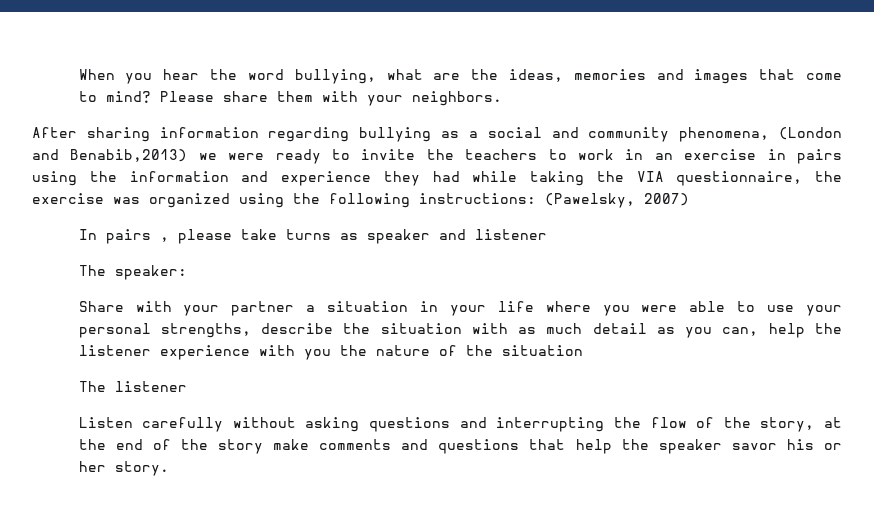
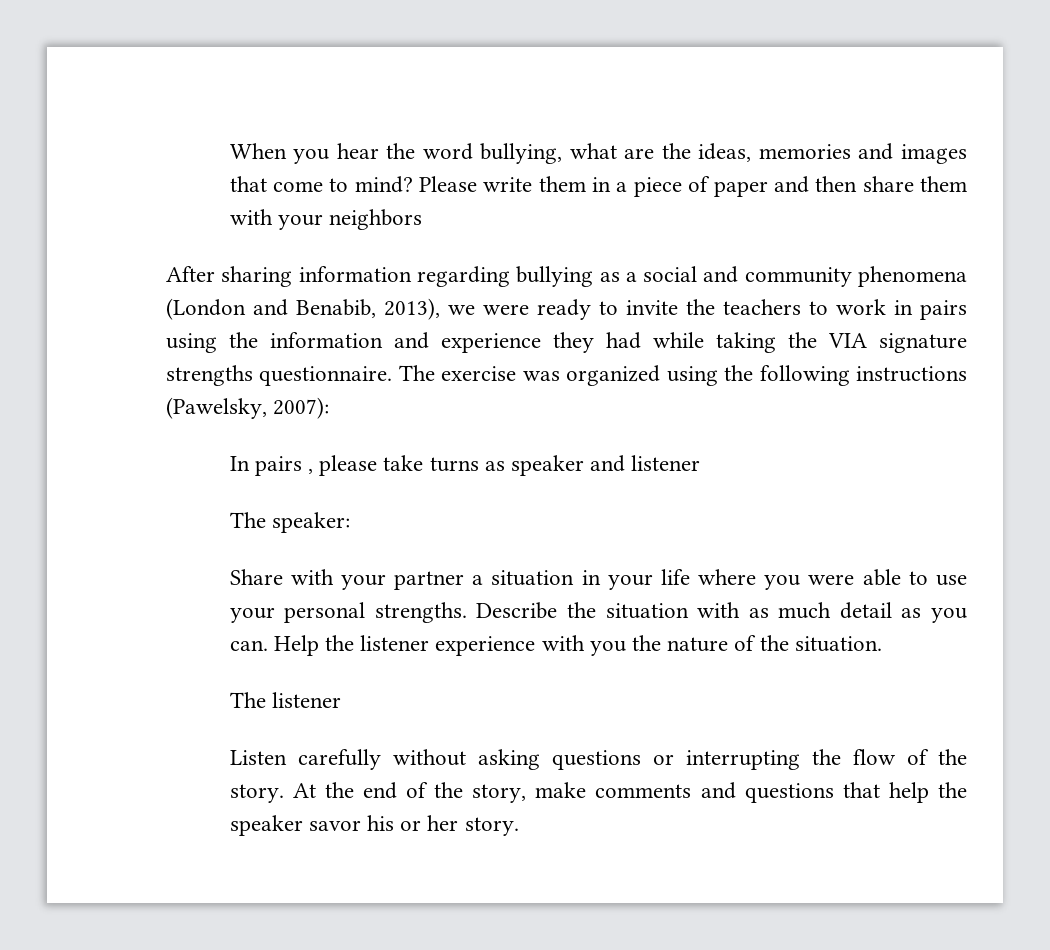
- Please share them with your neighbors.
+ Please write them in a piece of paper and then share them with your neighbors
- After sharing information regarding bullying as a social and community phenomena, (London and Benabib,2013) we were ready to invite the teachers to work in an exercise in pairs using the information and experience they had while taking the VIA questionnaire, the exercise was organized using the following instructions: (Pawelsky, 2007)
+ After sharing information regarding bullying as a social and community phenomena (London and Benabib, 2013), we were ready to invite the teachers to work in pairs using the information and experience they had while taking the VIA signature strengths questionnaire. The exercise was organized using the following instructions (Pawelsky, 2007):
- Share with your partner a situation in your life where you were able to use your personal strengths, describe the situation with as much detail as you can, help the listener experience with you the nature of the situation
+ Share with your partner a situation in your life where you were able to use your personal strengths. Describe the situation with as much detail as you can. Help the listener experience with you the nature of the situation.
- Listen carefully without asking questions and interrupting the flow of the story, at the end of the story make comments and questions that help the speaker savor his or her story.
+ Listen carefully without asking questions or interrupting the flow of the story. At the end of the story, make comments and questions that help the speaker savor his or her story.

